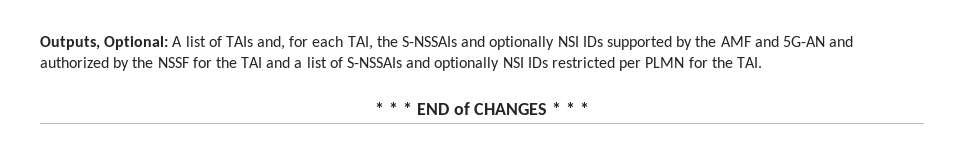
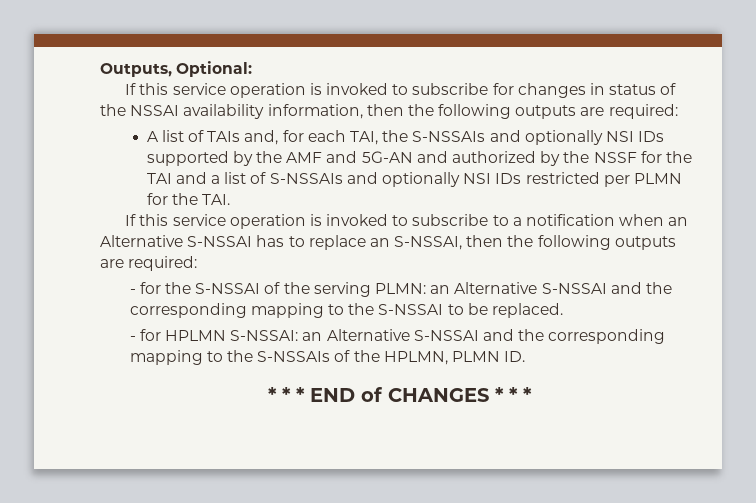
- Outputs, Optional: A list of TAIs and, for each TAI, the S-NSSAIs and optionally NSI IDs supported by the AMF and 5G-AN and authorized by the NSSF for the TAI and a list of S-NSSAIs and optionally NSI IDs restricted per PLMN for the TAI.
+ Outputs, Optional:
+ If this service operation is invoked to subscribe for changes in status of the NSSAI availability information, then the following outputs are required:
+ A list of TAIs and, for each TAI, the S-NSSAIs and optionally NSI IDs supported by the AMF and 5G-AN and authorized by the NSSF for the TAI and a list of S-NSSAIs and optionally NSI IDs restricted per PLMN for the TAI.
+ If this service operation is invoked to subscribe to a notification when an Alternative S-NSSAI has to replace an S-NSSAI, then the following outputs are required:
+ - for the S-NSSAI of the serving PLMN: an Alternative S-NSSAI and the corresponding mapping to the S-NSSAI to be replaced.
+ - for HPLMN S-NSSAI: an Alternative S-NSSAI and the corresponding mapping to the S-NSSAIs of the HPLMN, PLMN ID.

